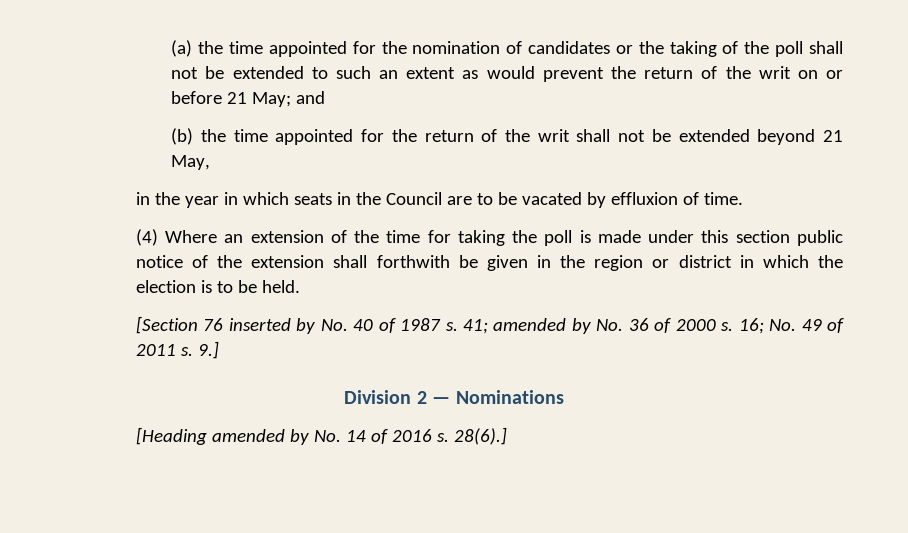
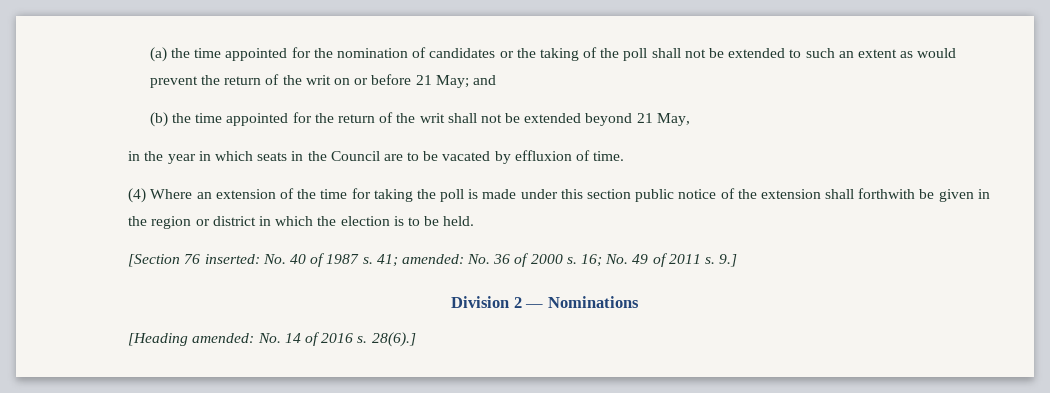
- [Section 76 inserted by No. 40 of 1987 s.
+ [Section 76 inserted: No. 40 of 1987 s.
- 41; amended by No. 36 of 2000 s.
+ 41; amended: No. 36 of 2000 s.
- [Heading amended by No. 14 of 2016 s.
+ [Heading amended: No. 14 of 2016 s.

